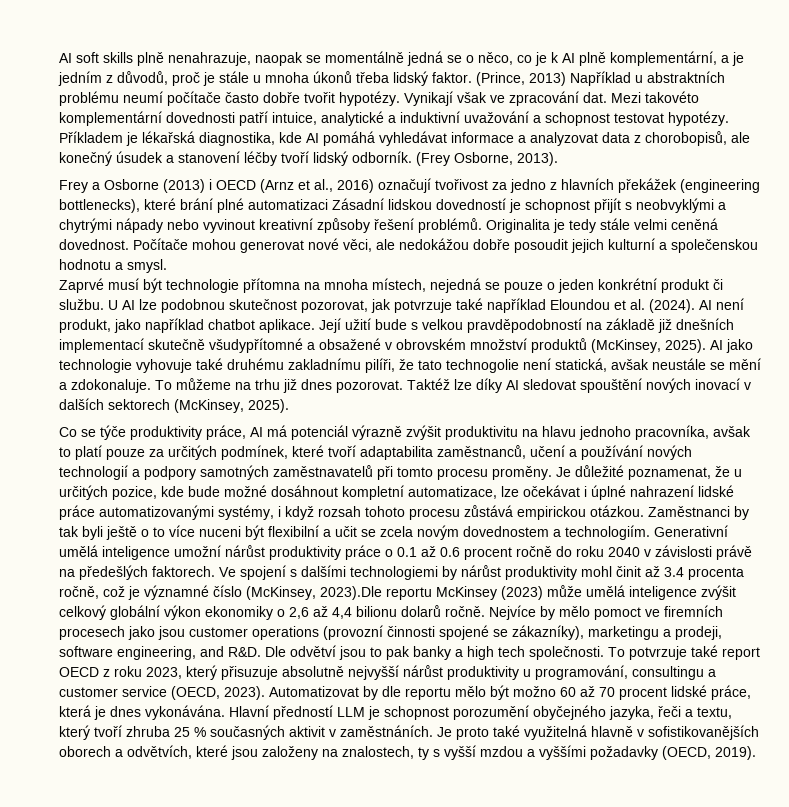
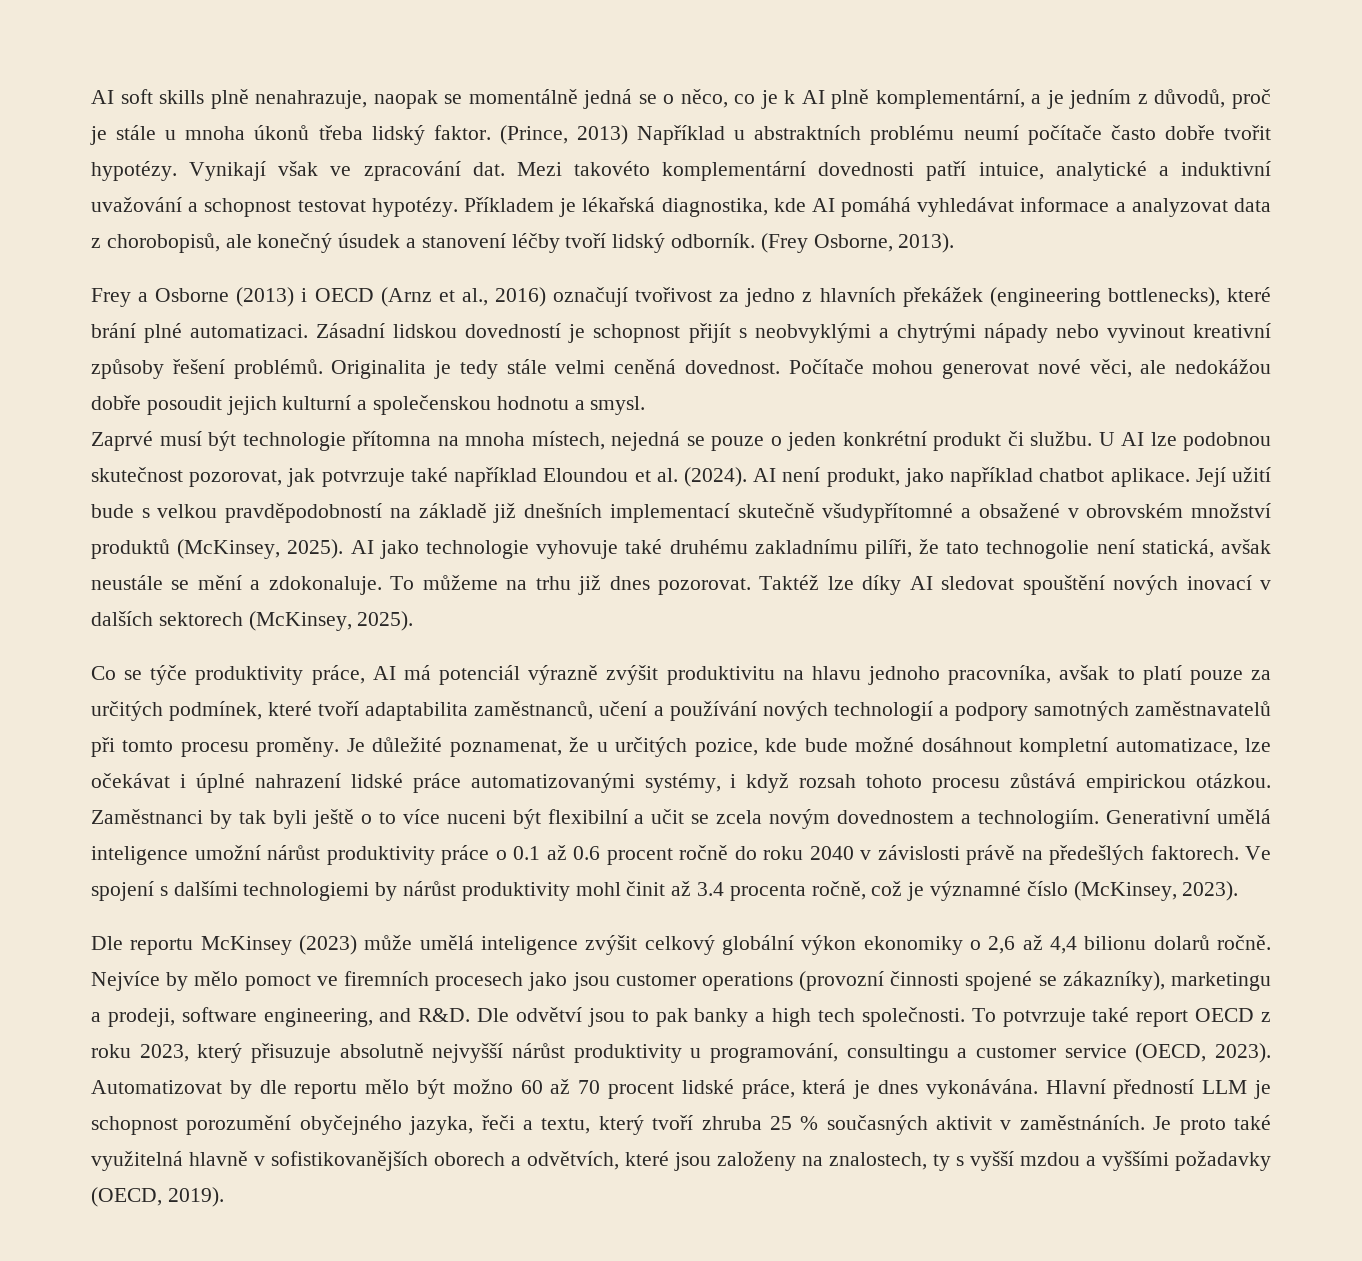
- Frey a Osborne (2013) i OECD (Arnz et al., 2016) označují tvořivost za jedno z hlavních překážek (engineering bottlenecks), které brání plné automatizaci Zásadní lidskou dovedností je schopnost přijít s neobvyklými a chytrými nápady nebo vyvinout kreativní způsoby řešení problémů.
+ Frey a Osborne (2013) i OECD (Arnz et al., 2016) označují tvořivost za jedno z hlavních překážek (engineering bottlenecks), které brání plné automatizaci. Zásadní lidskou dovedností je schopnost přijít s neobvyklými a chytrými nápady nebo vyvinout kreativní způsoby řešení problémů.
- Ve spojení s dalšími technologiemi by nárůst produktivity mohl činit až 3.4 procenta ročně, což je významné číslo (McKinsey, 2023).Dle reportu McKinsey (2023) může umělá inteligence zvýšit celkový globální výkon ekonomiky o 2,6 až 4,4 bilionu dolarů ročně.
+ Ve spojení s dalšími technologiemi by nárůst produktivity mohl činit až 3.4 procenta ročně, což je významné číslo (McKinsey, 2023).
+ Dle reportu McKinsey (2023) může umělá inteligence zvýšit celkový globální výkon ekonomiky o 2,6 až 4,4 bilionu dolarů ročně.

